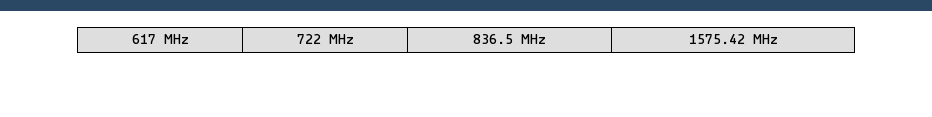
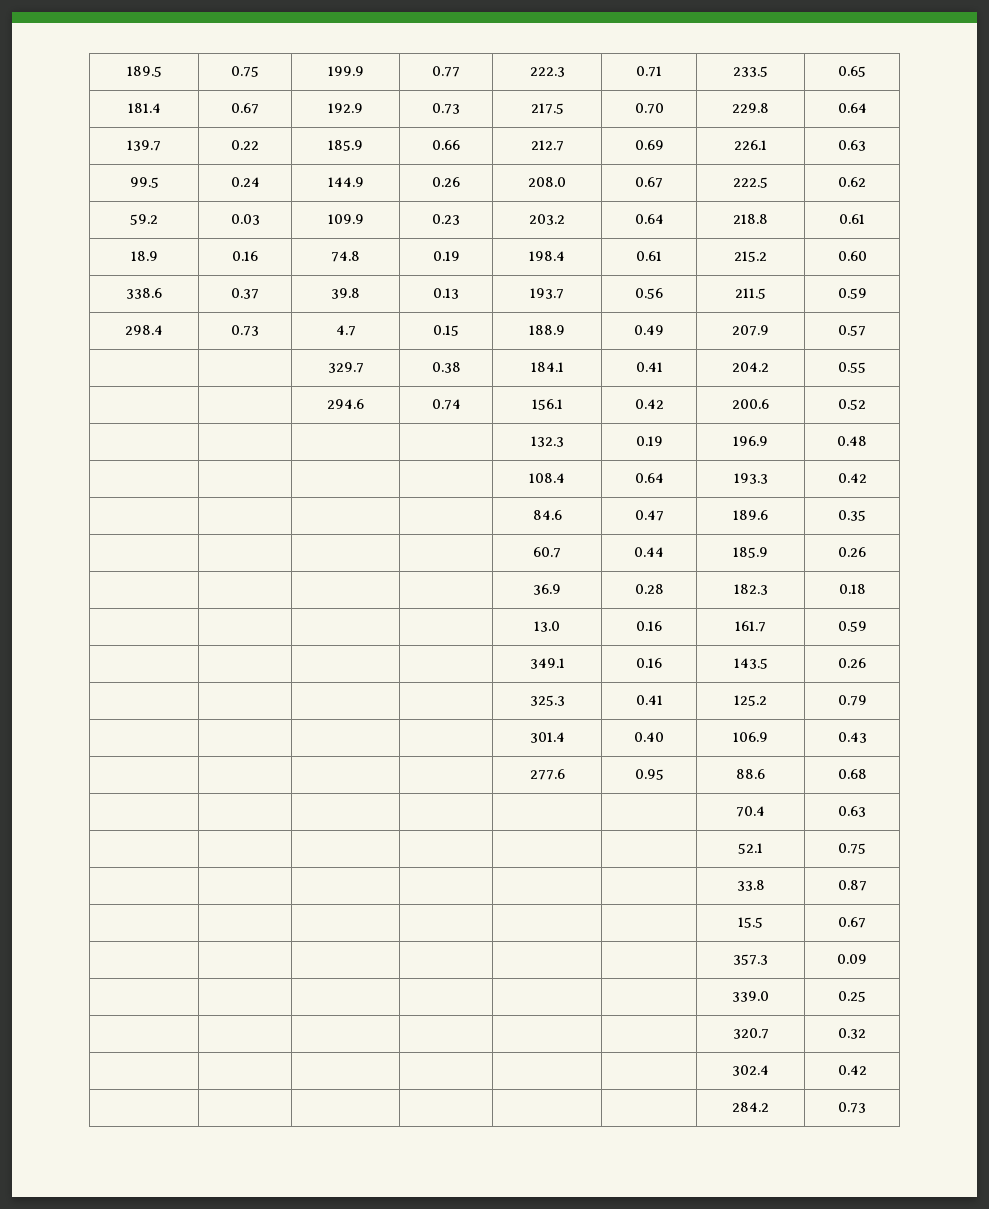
- 617 MHz | 722 MHz | 836.5 MHz | 1575.42 MHz
+ 189.5 | 0.75 | 199.9 | 0.77 | 222.3 | 0.71 | 233.5 | 0.65
+ 181.4 | 0.67 | 192.9 | 0.73 | 217.5 | 0.70 | 229.8 | 0.64
+ 139.7 | 0.22 | 185.9 | 0.66 | 212.7 | 0.69 | 226.1 | 0.63
+ 99.5 | 0.24 | 144.9 | 0.26 | 208.0 | 0.67 | 222.5 | 0.62
+ 59.2 | 0.03 | 109.9 | 0.23 | 203.2 | 0.64 | 218.8 | 0.61
+ 18.9 | 0.16 | 74.8 | 0.19 | 198.4 | 0.61 | 215.2 | 0.60
+ 338.6 | 0.37 | 39.8 | 0.13 | 193.7 | 0.56 | 211.5 | 0.59
+ 298.4 | 0.73 | 4.7 | 0.15 | 188.9 | 0.49 | 207.9 | 0.57
+ | | 329.7 | 0.38 | 184.1 | 0.41 | 204.2 | 0.55
+ | | 294.6 | 0.74 | 156.1 | 0.42 | 200.6 | 0.52
+ | | | | 132.3 | 0.19 | 196.9 | 0.48
+ | | | | 108.4 | 0.64 | 193.3 | 0.42
+ | | | | 84.6 | 0.47 | 189.6 | 0.35
+ | | | | 60.7 | 0.44 | 185.9 | 0.26
+ | | | | 36.9 | 0.28 | 182.3 | 0.18
+ | | | | 13.0 | 0.16 | 161.7 | 0.59
+ | | | | 349.1 | 0.16 | 143.5 | 0.26
+ | | | | 325.3 | 0.41 | 125.2 | 0.79
+ | | | | 301.4 | 0.40 | 106.9 | 0.43
+ | | | | 277.6 | 0.95 | 88.6 | 0.68
+ | | | | | | 70.4 | 0.63
+ | | | | | | 52.1 | 0.75
+ | | | | | | 33.8 | 0.87
+ | | | | | | 15.5 | 0.67
+ | | | | | | 357.3 | 0.09
+ | | | | | | 339.0 | 0.25
+ | | | | | | 320.7 | 0.32
+ | | | | | | 302.4 | 0.42
+ | | | | | | 284.2 | 0.73

